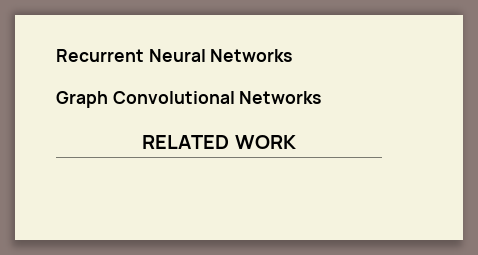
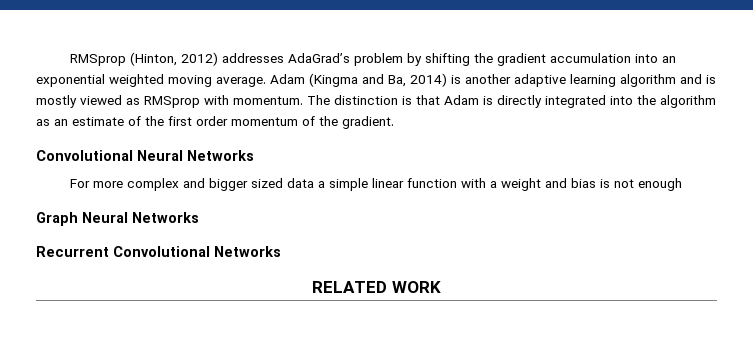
- Recurrent Neural Networks
- Graph Convolutional Networks
+ RMSprop (Hinton, 2012) addresses AdaGrad’s problem by shifting the gradient accumulation into an exponential weighted moving average. Adam (Kingma and Ba, 2014) is another adaptive learning algorithm and is mostly viewed as RMSprop with momentum. The distinction is that Adam is directly integrated into the algorithm as an estimate of the first order momentum of the gradient.
+ Convolutional Neural Networks
+ For more complex and bigger sized data a simple linear function with a weight and bias is not enough
+ Graph Neural Networks
+ Recurrent Convolutional Networks

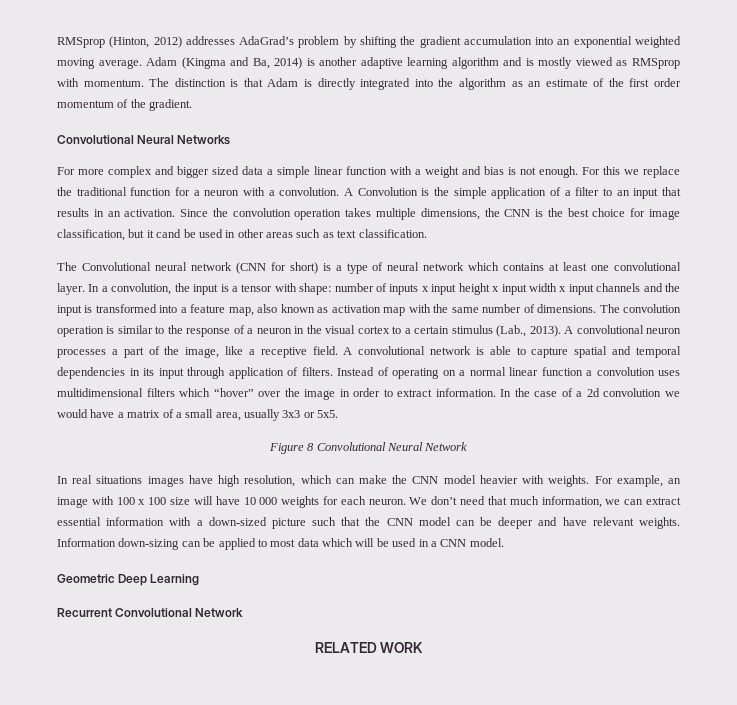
- For more complex and bigger sized data a simple linear function with a weight and bias is not enough
- Graph Neural Networks
+ For more complex and bigger sized data a simple linear function with a weight and bias is not enough. For this we replace the traditional function for a neuron with a convolution. A Convolution is the simple application of a filter to an input that results in an activation. Since the convolution operation takes multiple dimensions, the CNN is the best choice for image classification, but it cand be used in other areas such as text classification.
+ The Convolutional neural network (CNN for short) is a type of neural network which contains at least one convolutional layer. In a convolution, the input is a tensor with shape: number of inputs x input height x input width x input channels and the input is transformed into a feature map, also known as activation map with the same number of dimensions. The convolution operation is similar to the response of a neuron in the visual cortex to a certain stimulus (Lab., 2013). A convolutional neuron processes a part of the image, like a receptive field. A convolutional network is able to capture spatial and temporal dependencies in its input through application of filters. Instead of operating on a normal linear function a convolution uses multidimensional filters which “hover” over the image in order to extract information. In the case of a 2d convolution we would have a matrix of a small area, usually 3x3 or 5x5.
+ Figure 8 Convolutional Neural Network
+ In real situations images have high resolution, which can make the CNN model heavier with weights. For example, an image with 100 x 100 size will have 10 000 weights for each neuron. We don’t need that much information, we can extract essential information with a down-sized picture such that the CNN model can be deeper and have relevant weights. Information down-sizing can be applied to most data which will be used in a CNN model.
+ Geometric Deep Learning
- Recurrent Convolutional Networks
+ Recurrent Convolutional Network

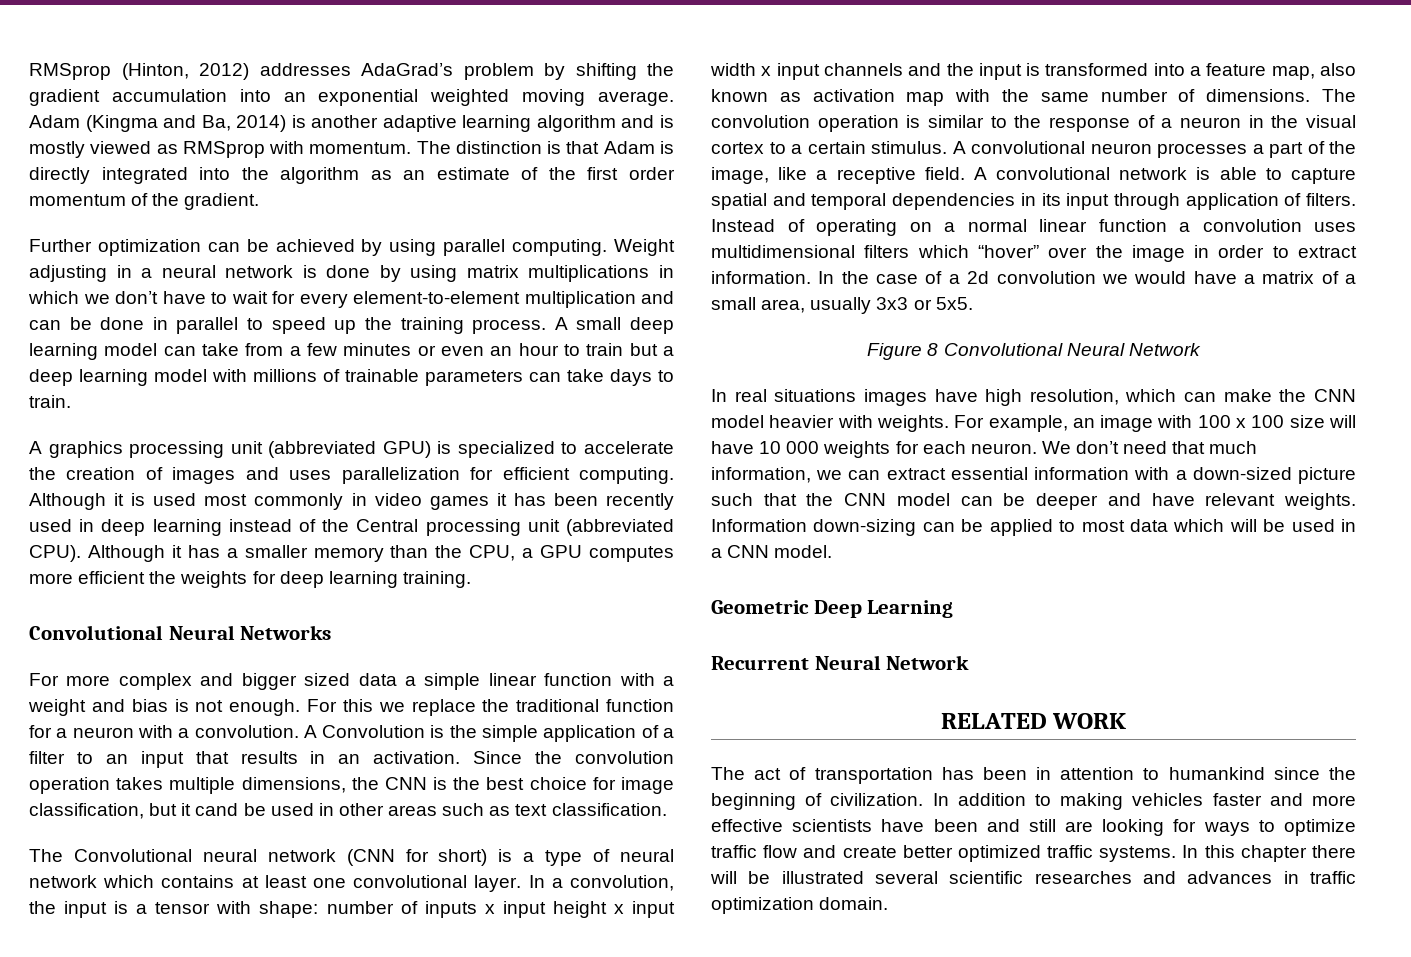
+ Further optimization can be achieved by using parallel computing. Weight adjusting in a neural network is done by using matrix multiplications in which we don’t have to wait for every element-to-element multiplication and can be done in parallel to speed up the training process. A small deep learning model can take from a few minutes or even an hour to train but a deep learning model with millions of trainable parameters can take days to train.
+ A graphics processing unit (abbreviated GPU) is specialized to accelerate the creation of images and uses parallelization for efficient computing. Although it is used most commonly in video games it has been recently used in deep learning instead of the Central processing unit (abbreviated CPU). Although it has a smaller memory than the CPU, a GPU computes more efficient the weights for deep learning training.
- The convolution operation is similar to the response of a neuron in the visual cortex to a certain stimulus (Lab., 2013).
+ The convolution operation is similar to the response of a neuron in the visual cortex to a certain stimulus.
- Recurrent Convolutional Network
+ Recurrent Neural Network
+ The act of transportation has been in attention to humankind since the beginning of civilization. In addition to making vehicles faster and more effective scientists have been and still are looking for ways to optimize traffic flow and create better optimized traffic systems. In this chapter there will be illustrated several scientific researches and advances in traffic optimization domain.

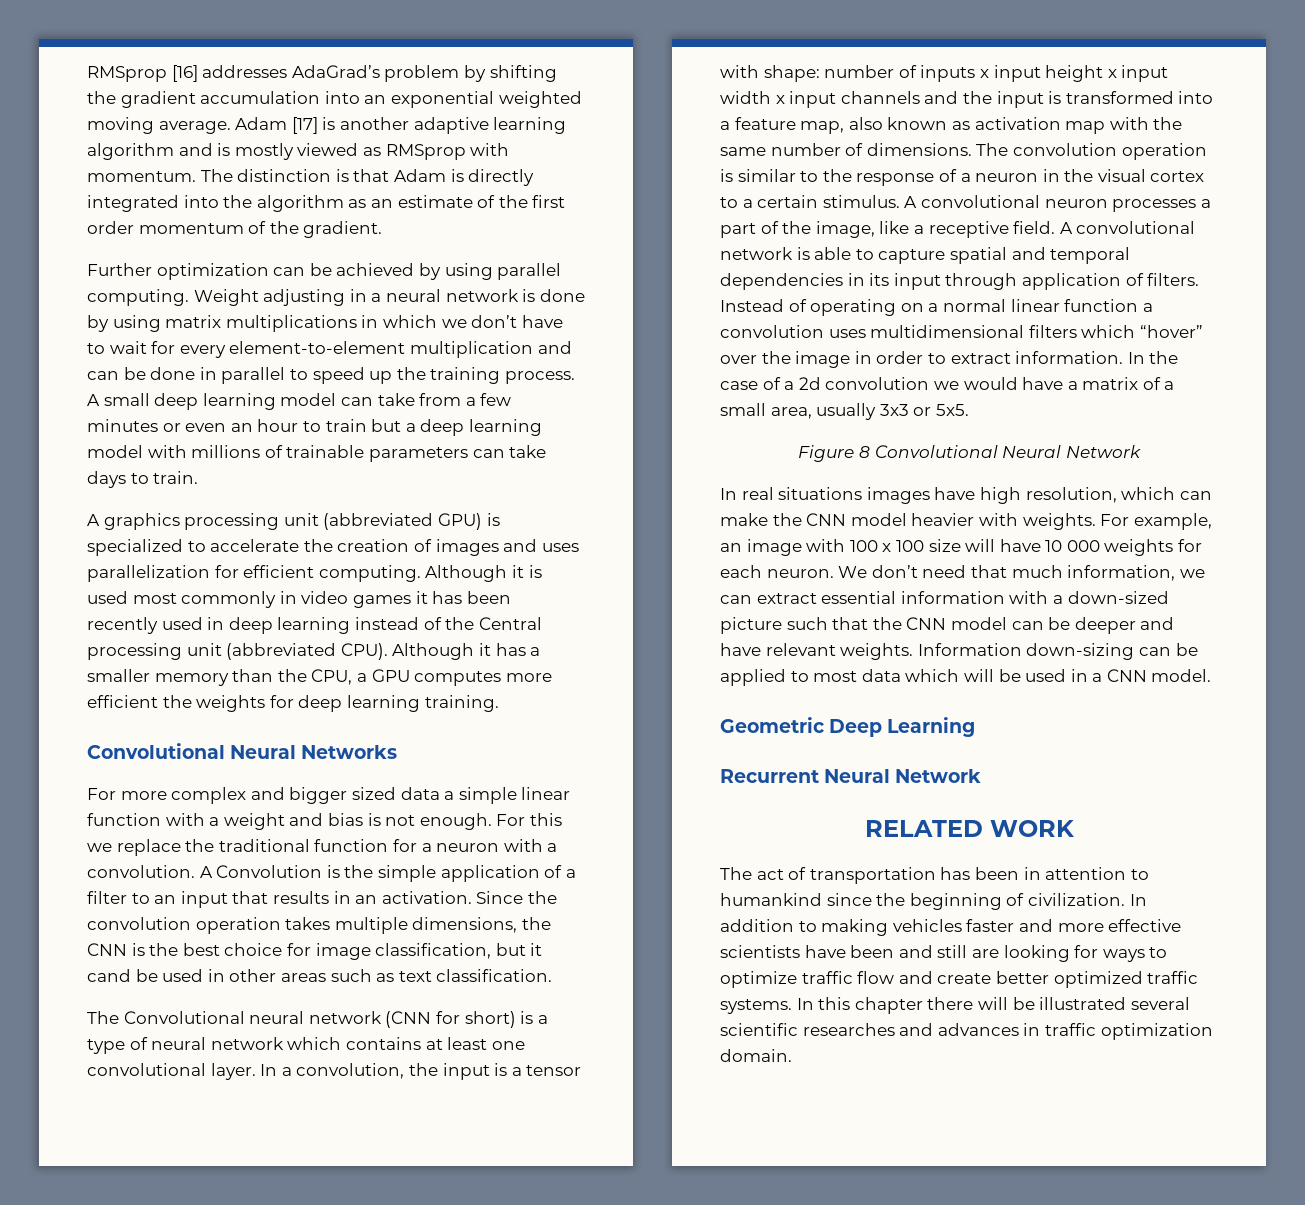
- RMSprop (Hinton, 2012) addresses AdaGrad’s problem by shifting the gradient accumulation into an exponential weighted moving average.
+ RMSprop [16] addresses AdaGrad’s problem by shifting the gradient accumulation into an exponential weighted moving average.
- Adam (Kingma and Ba, 2014) is another adaptive learning algorithm and is mostly viewed as RMSprop with momentum.
+ Adam [17] is another adaptive learning algorithm and is mostly viewed as RMSprop with momentum.

